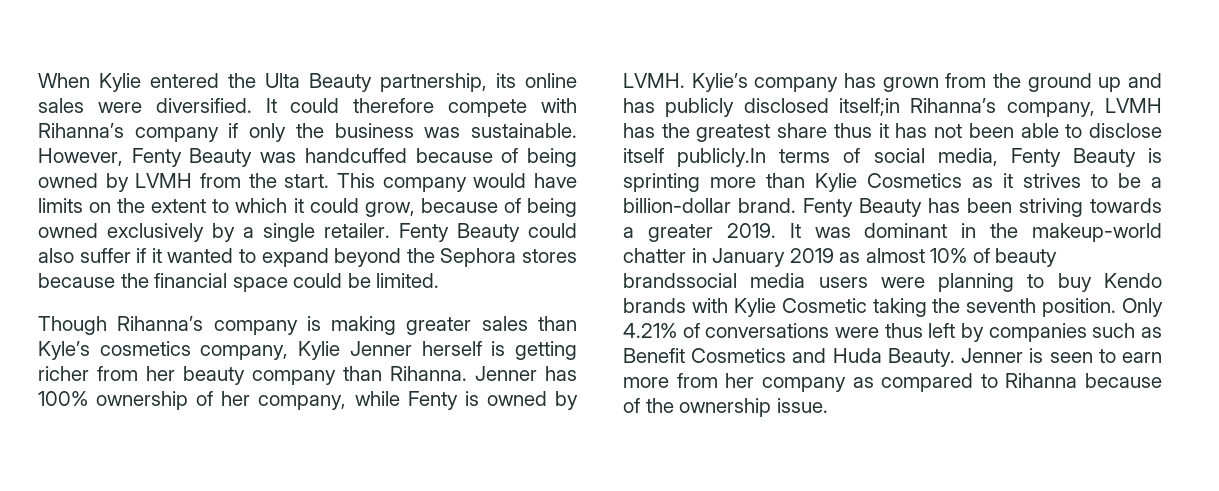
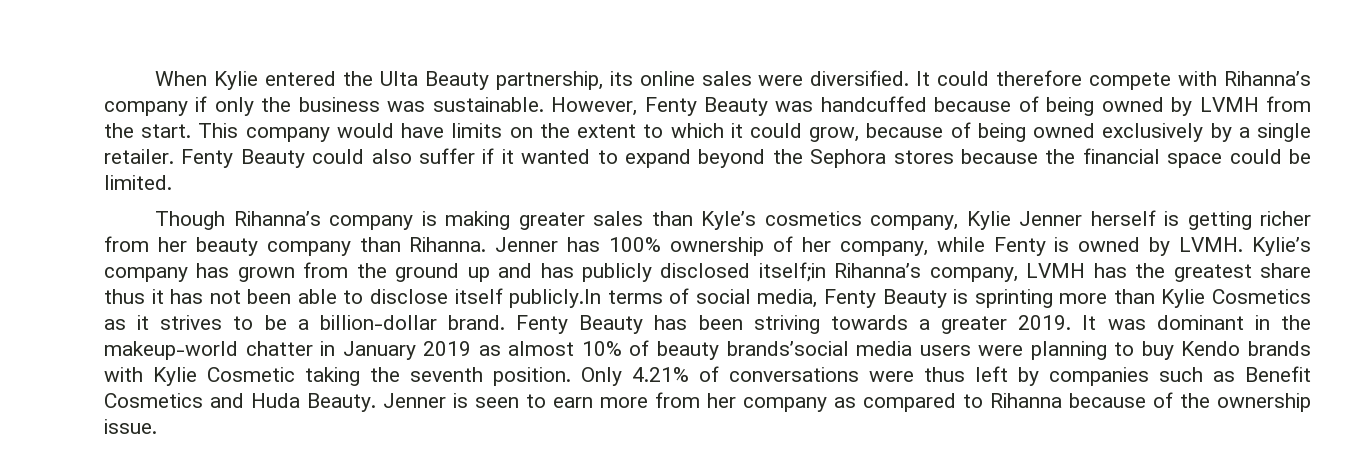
- It was dominant in the makeup-world chatter in January 2019 as almost 10% of beauty brandssocial media users were planning to buy Kendo brands with Kylie Cosmetic taking the seventh position.
+ It was dominant in the makeup-world chatter in January 2019 as almost 10% of beauty brands’social media users were planning to buy Kendo brands with Kylie Cosmetic taking the seventh position.

